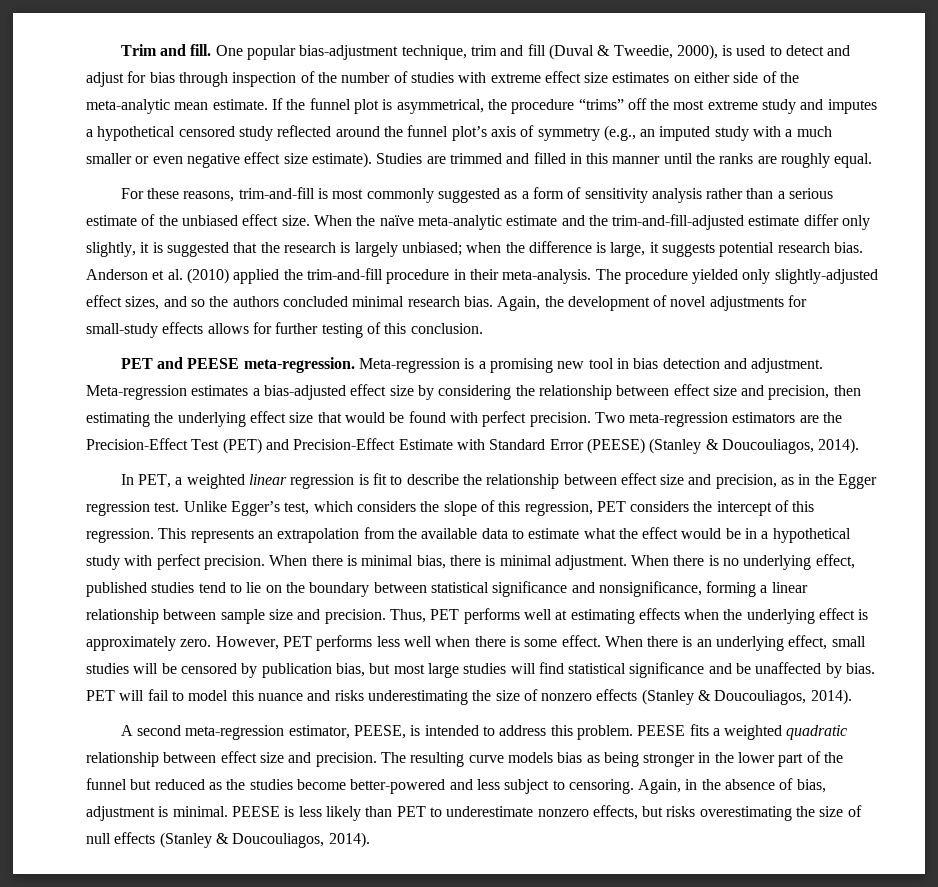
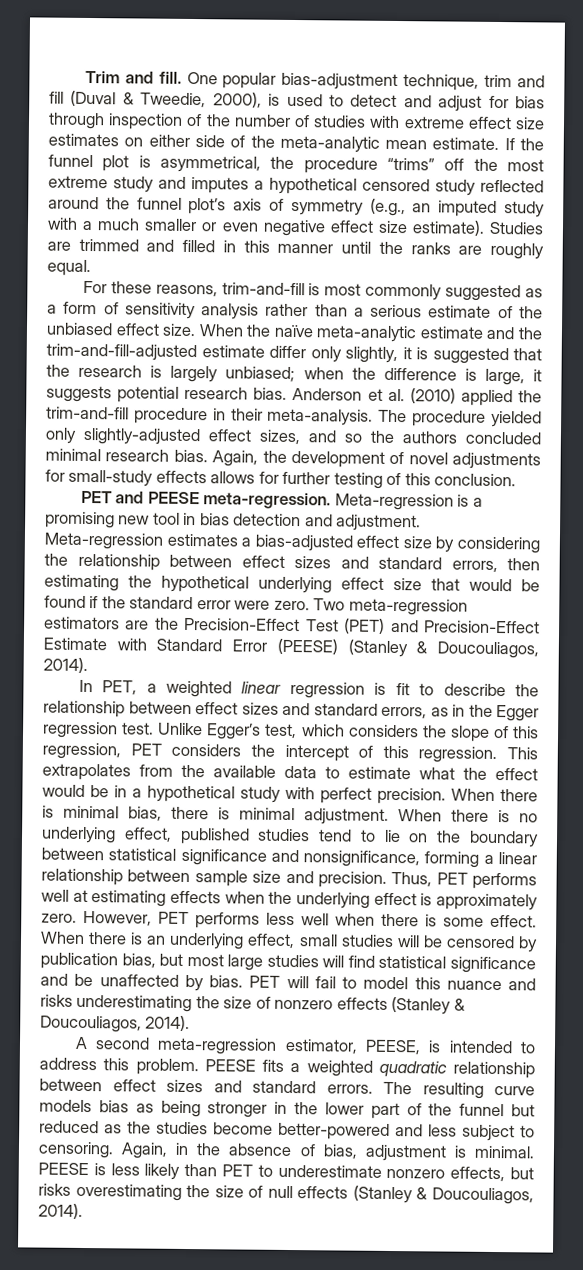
- Meta-regression estimates a bias-adjusted effect size by considering the relationship between effect size and precision, then estimating the underlying effect size that would be found with perfect precision.
+ Meta-regression estimates a bias-adjusted effect size by considering the relationship between effect sizes and standard errors, then estimating the hypothetical underlying effect size that would be found if the standard error were zero.
- In PET, a weighted linear regression is fit to describe the relationship between effect size and precision, as in the Egger regression test.
+ In PET, a weighted linear regression is fit to describe the relationship between effect sizes and standard errors, as in the Egger regression test.
- This represents an extrapolation from the available data to estimate what the effect would be in a hypothetical study with perfect precision.
+ This extrapolates from the available data to estimate what the effect would be in a hypothetical study with perfect precision.
- PEESE fits a weighted quadratic relationship between effect size and precision.
+ PEESE fits a weighted quadratic relationship between effect sizes and standard errors.

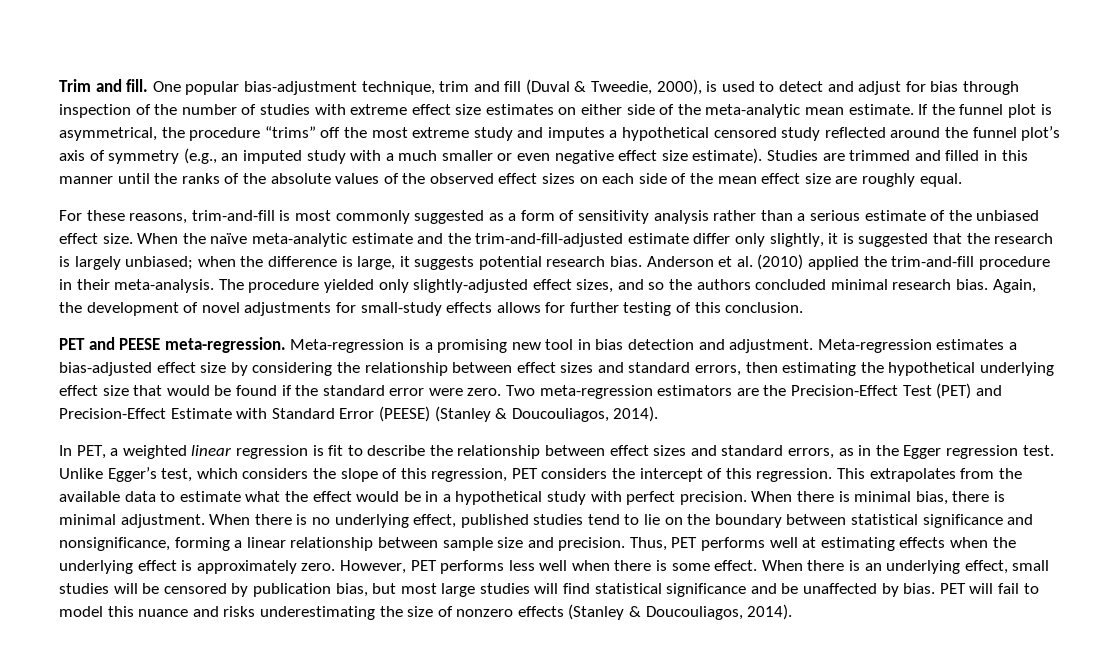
- Studies are trimmed and filled in this manner until the ranks are roughly equal.
+ Studies are trimmed and filled in this manner until the ranks of the absolute values of the observed effect sizes on each side of the mean effect size are roughly equal.
- A second meta-regression estimator, PEESE, is intended to address this problem. PEESE fits a weighted quadratic relationship between effect sizes and standard errors. The resulting curve models bias as being stronger in the lower part of the funnel but reduced as the studies become better-powered and less subject to censoring. Again, in the absence of bias, adjustment is minimal. PEESE is less likely than PET to underestimate nonzero effects, but risks overestimating the size of null effects (Stanley & Doucouliagos, 2014).

